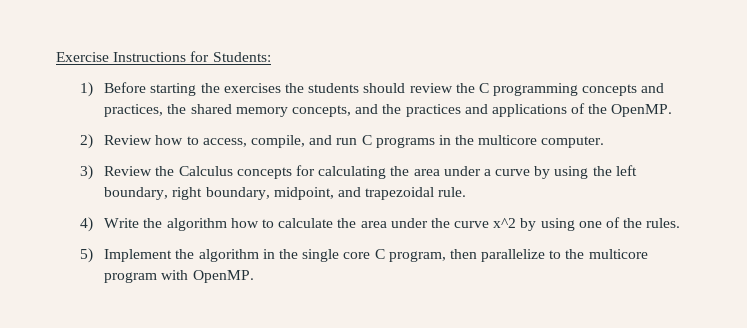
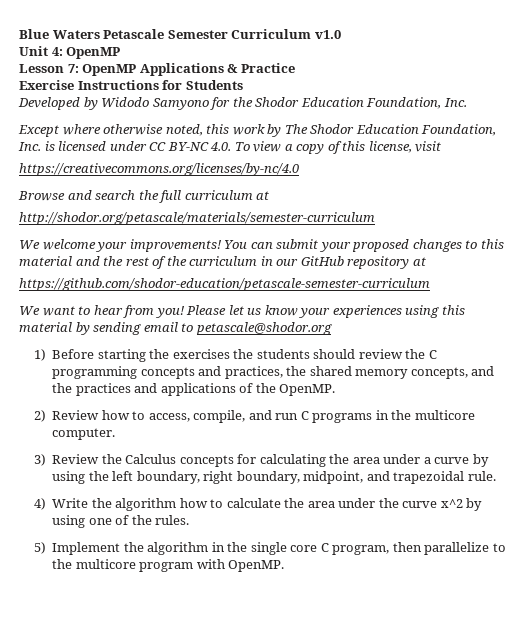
- Exercise Instructions for Students:
+ Blue Waters Petascale Semester Curriculum v1.0
+ Unit 4: OpenMP
+ Lesson 7: OpenMP Applications & Practice
+ Exercise Instructions for Students
+ Developed by Widodo Samyono for the Shodor Education Foundation, Inc.
+ Except where otherwise noted, this work by The Shodor Education Foundation, Inc. is licensed under CC BY-NC 4.0. To view a copy of this license, visit
+ https://creativecommons.org/licenses/by-nc/4.0
+ Browse and search the full curriculum at
+ http://shodor.org/petascale/materials/semester-curriculum
+ We welcome your improvements! You can submit your proposed changes to this material and the rest of the curriculum in our GitHub repository at
+ https://github.com/shodor-education/petascale-semester-curriculum
+ We want to hear from you! Please let us know your experiences using this material by sending email to petascale@shodor.org

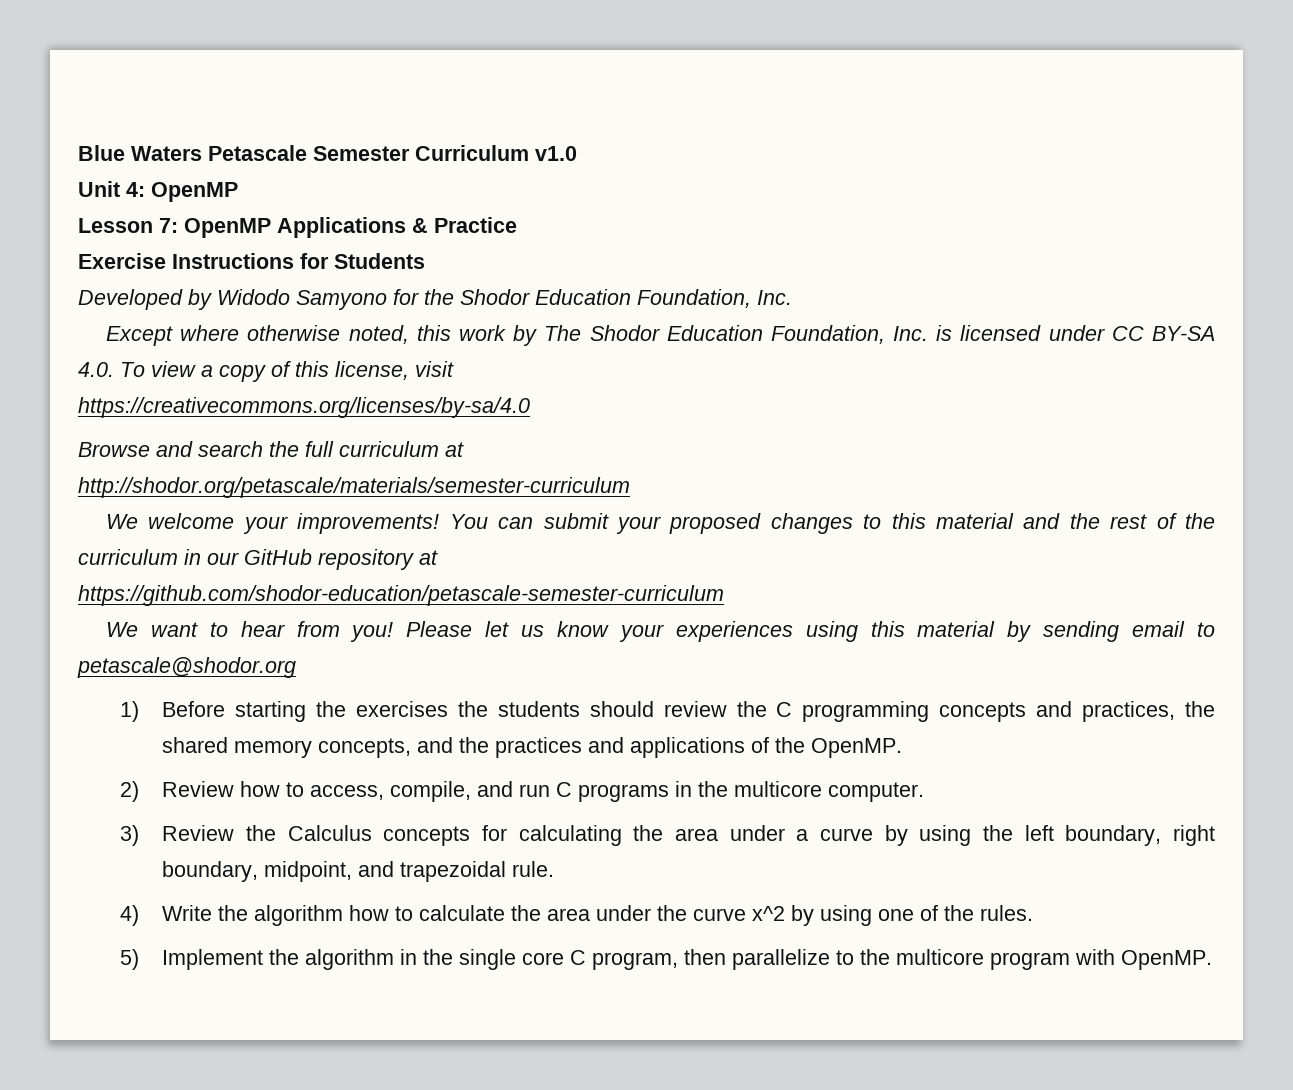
- Except where otherwise noted, this work by The Shodor Education Foundation, Inc. is licensed under CC BY-NC 4.0. To view a copy of this license, visit
+ Except where otherwise noted, this work by The Shodor Education Foundation, Inc. is licensed under CC BY-SA 4.0. To view a copy of this license, visit
- https://creativecommons.org/licenses/by-nc/4.0
+ https://creativecommons.org/licenses/by-sa/4.0

